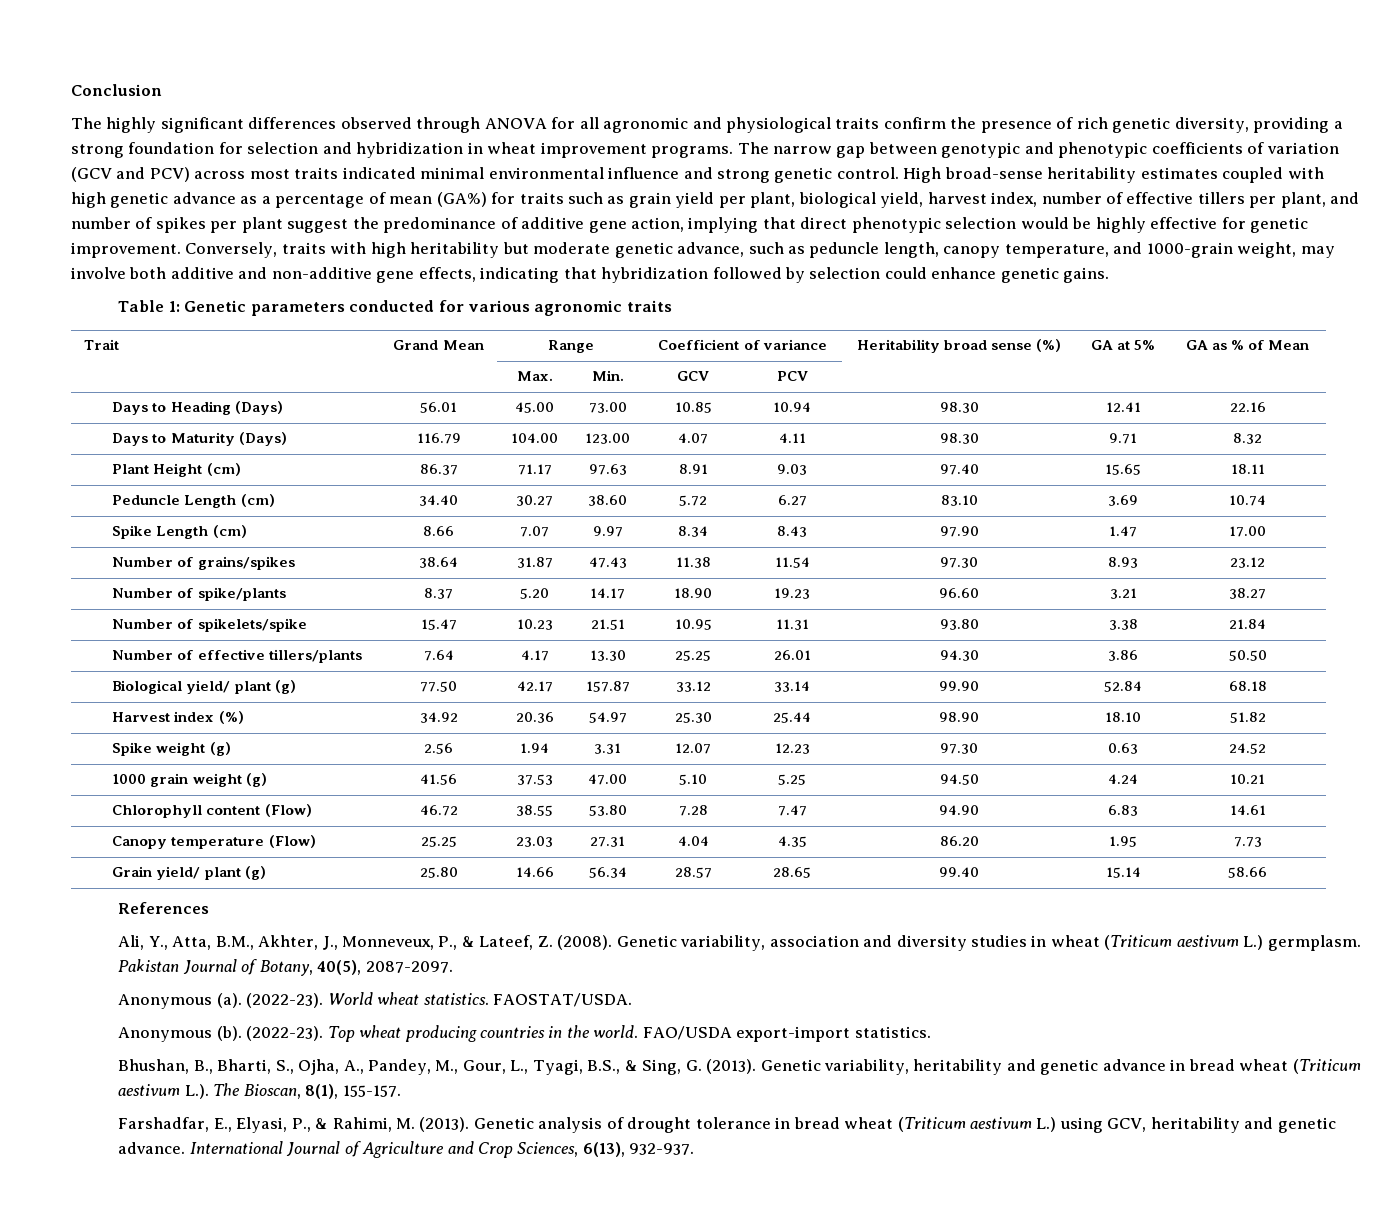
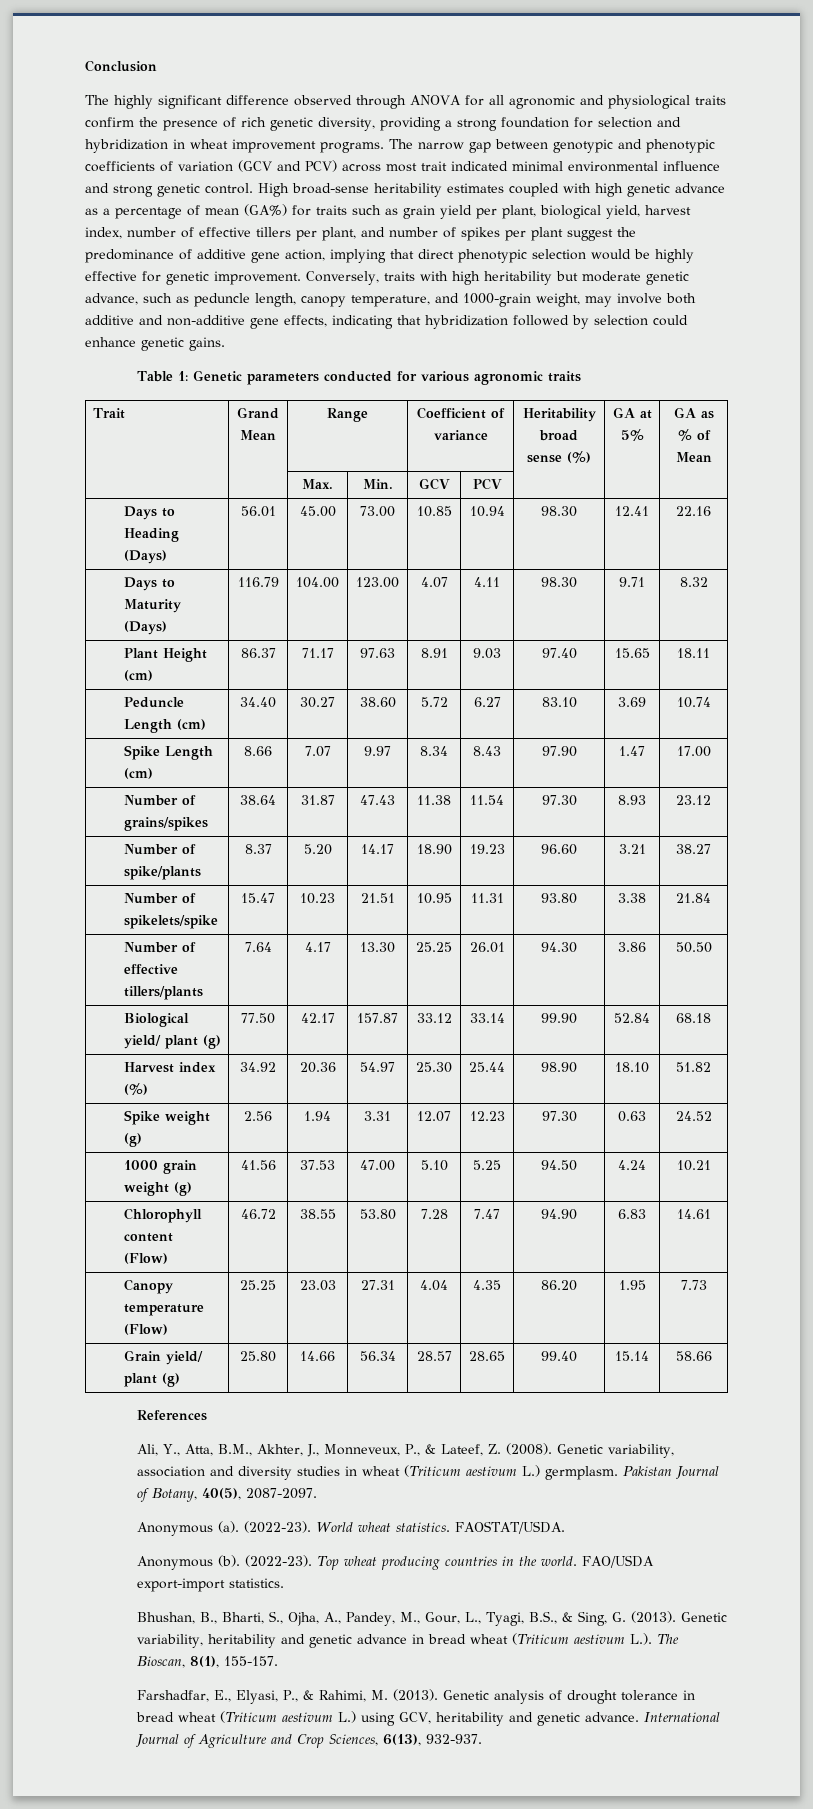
- The highly significant differences observed through ANOVA for all agronomic and physiological traits confirm the presence of rich genetic diversity, providing a strong foundation for selection and hybridization in wheat improvement programs.
+ The highly significant difference observed through ANOVA for all agronomic and physiological traits confirm the presence of rich genetic diversity, providing a strong foundation for selection and hybridization in wheat improvement programs.
- The narrow gap between genotypic and phenotypic coefficients of variation (GCV and PCV) across most traits indicated minimal environmental influence and strong genetic control.
+ The narrow gap between genotypic and phenotypic coefficients of variation (GCV and PCV) across most trait indicated minimal environmental influence and strong genetic control.

